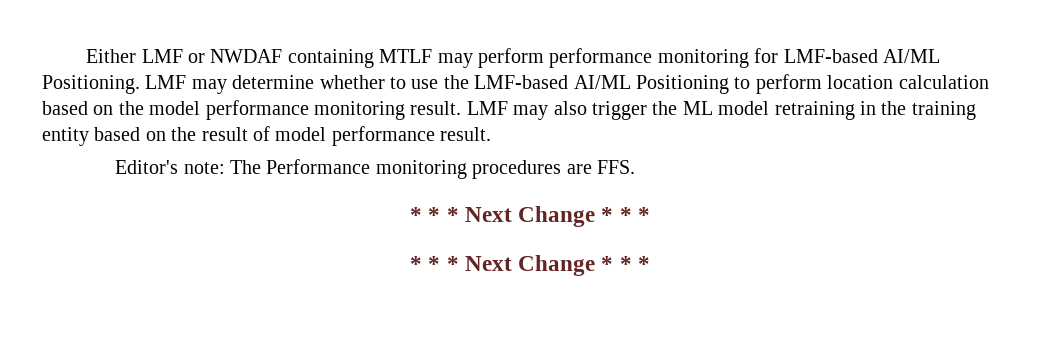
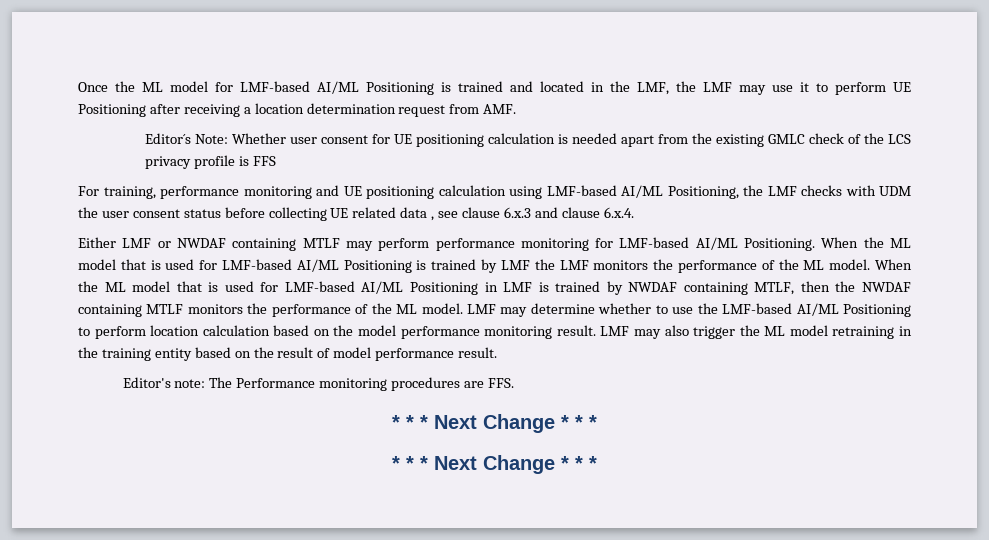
+ Once the ML model for LMF-based AI/ML Positioning is trained and located in the LMF, the LMF may use it to perform UE Positioning after receiving a location determination request from AMF.
+ Editor´s Note: Whether user consent for UE positioning calculation is needed apart from the existing GMLC check of the LCS privacy profile is FFS
+ For training, performance monitoring and UE positioning calculation using LMF-based AI/ML Positioning, the LMF checks with UDM the user consent status before collecting UE related data , see clause 6.x.3 and clause 6.x.4.
+ When the ML model that is used for LMF-based AI/ML Positioning is trained by LMF the LMF monitors the performance of the ML model. When the ML model that is used for LMF-based AI/ML Positioning in LMF is trained by NWDAF containing MTLF, then the NWDAF containing MTLF monitors the performance of the ML model.

